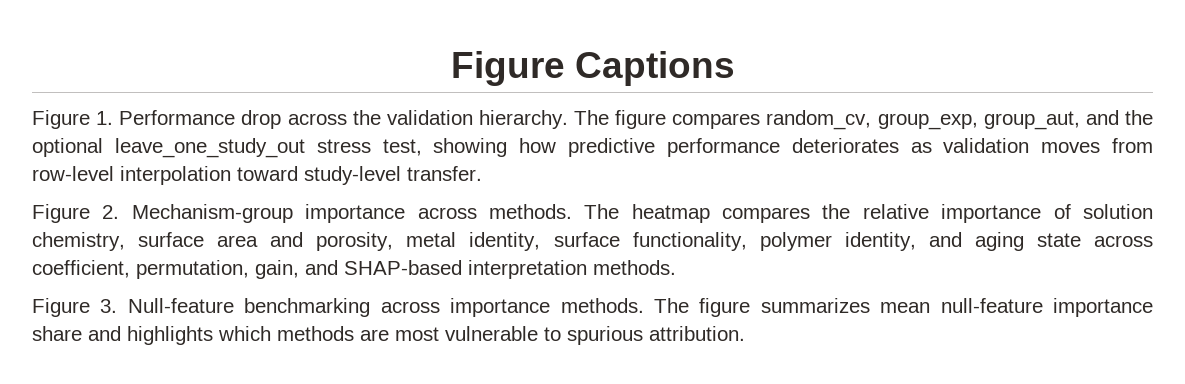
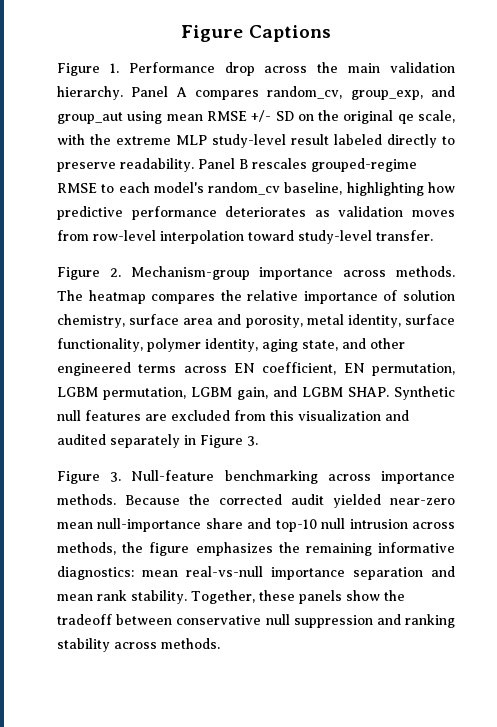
- Figure 1. Performance drop across the validation hierarchy.
+ Figure 1. Performance drop across the main validation hierarchy.
- The figure compares random_cv, group_exp, group_aut, and the optional leave_one_study_out stress test, showing how predictive performance deteriorates as validation moves from row-level interpolation toward study-level transfer.
+ Panel A compares random_cv, group_exp, and group_aut using mean RMSE +/- SD on the original qe scale, with the extreme MLP study-level result labeled directly to preserve readability. Panel B rescales grouped-regime RMSE to each model's random_cv baseline, highlighting how predictive performance deteriorates as validation moves from row-level interpolation toward study-level transfer.
- The heatmap compares the relative importance of solution chemistry, surface area and porosity, metal identity, surface functionality, polymer identity, and aging state across coefficient, permutation, gain, and SHAP-based interpretation methods.
+ The heatmap compares the relative importance of solution chemistry, surface area and porosity, metal identity, surface functionality, polymer identity, aging state, and other engineered terms across EN coefficient, EN permutation, LGBM permutation, LGBM gain, and LGBM SHAP. Synthetic null features are excluded from this visualization and audited separately in Figure 3.
- The figure summarizes mean null-feature importance share and highlights which methods are most vulnerable to spurious attribution.
+ Because the corrected audit yielded near-zero mean null-importance share and top-10 null intrusion across methods, the figure emphasizes the remaining informative diagnostics: mean real-vs-null importance separation and mean rank stability. Together, these panels show the tradeoff between conservative null suppression and ranking stability across methods.

